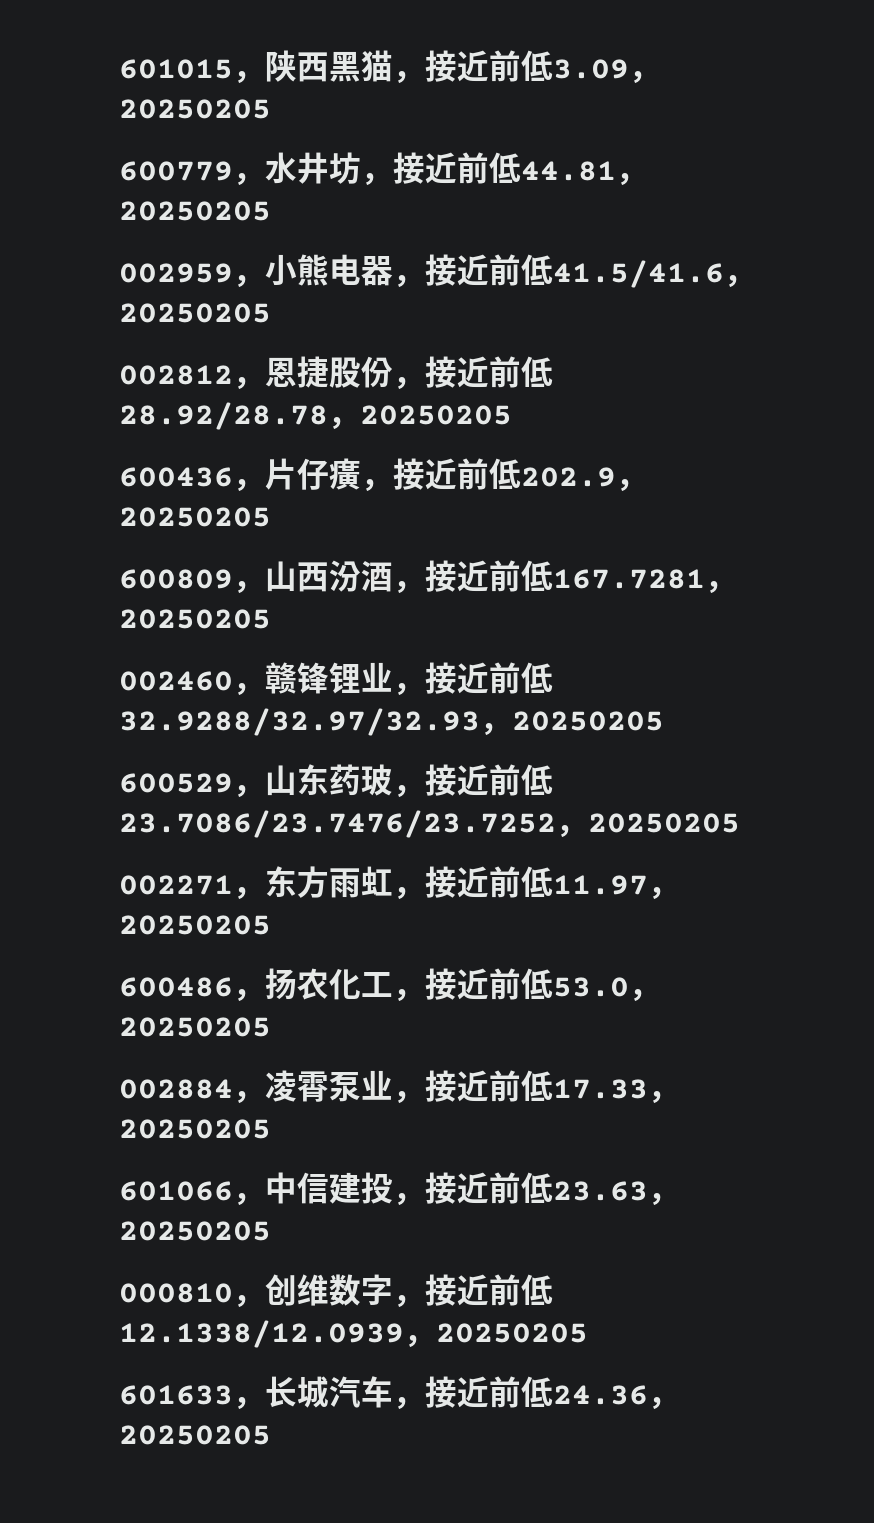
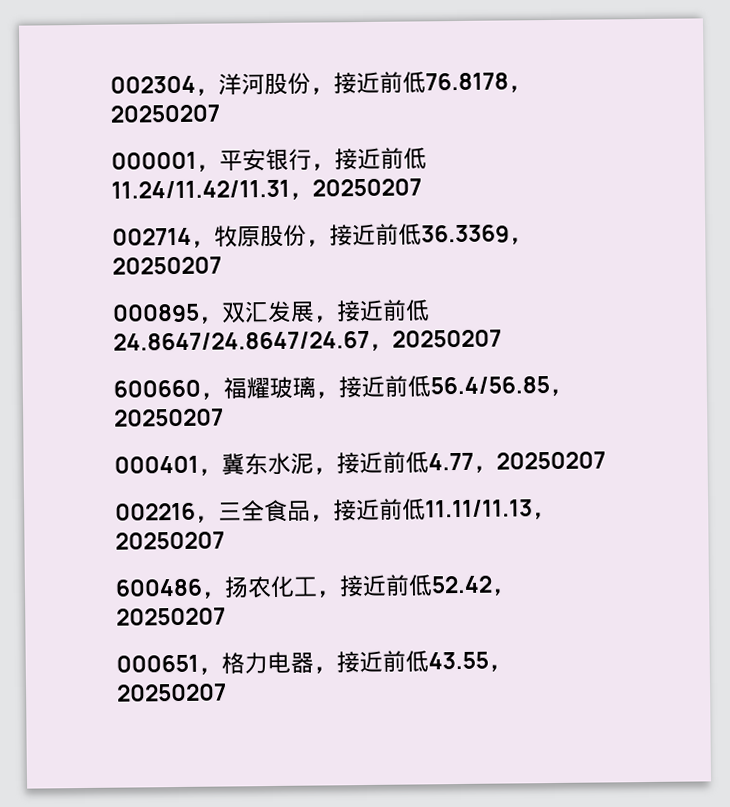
- 601015，陕西黑猫，接近前低3.09，20250205
- 600779，水井坊，接近前低44.81，20250205
- 002959，小熊电器，接近前低41.5/41.6，20250205
- 002812，恩捷股份，接近前低28.92/28.78，20250205
- 600436，片仔癀，接近前低202.9，20250205
- 600809，山西汾酒，接近前低167.7281，20250205
- 002460，赣锋锂业，接近前低32.9288/32.97/32.93，20250205
- 600529，山东药玻，接近前低23.7086/23.7476/23.7252，20250205
- 002271，东方雨虹，接近前低11.97，20250205
+ 002304，洋河股份，接近前低76.8178，20250207
+ 000001，平安银行，接近前低11.24/11.42/11.31，20250207
+ 002714，牧原股份，接近前低36.3369，20250207
+ 000895，双汇发展，接近前低24.8647/24.8647/24.67，20250207
+ 600660，福耀玻璃，接近前低56.4/56.85，20250207
+ 000401，冀东水泥，接近前低4.77，20250207
+ 002216，三全食品，接近前低11.11/11.13，20250207
- 600486，扬农化工，接近前低53.0，20250205
- 002884，凌霄泵业，接近前低17.33，20250205
- 601066，中信建投，接近前低23.63，20250205
- 000810，创维数字，接近前低12.1338/12.0939，20250205
- 601633，长城汽车，接近前低24.36，20250205
+ 600486，扬农化工，接近前低52.42，20250207
+ 000651，格力电器，接近前低43.55，20250207

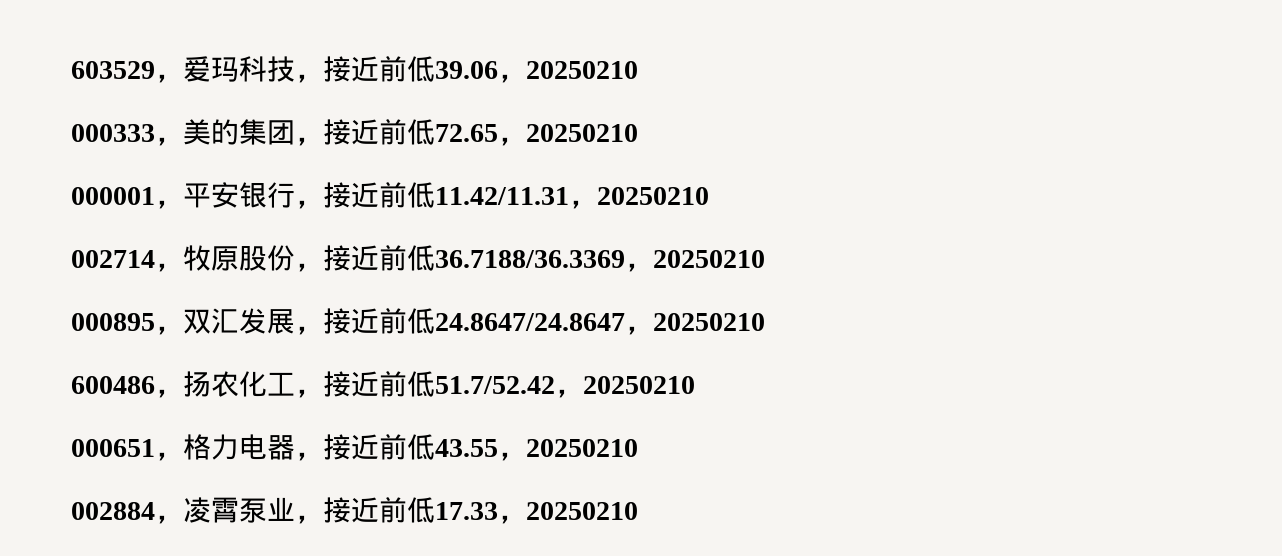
- 002304，洋河股份，接近前低76.8178，20250207
+ 603529，爱玛科技，接近前低39.06，20250210
+ 000333，美的集团，接近前低72.65，20250210
- 000001，平安银行，接近前低11.24/11.42/11.31，20250207
+ 000001，平安银行，接近前低11.42/11.31，20250210
- 002714，牧原股份，接近前低36.3369，20250207
+ 002714，牧原股份，接近前低36.7188/36.3369，20250210
- 000895，双汇发展，接近前低24.8647/24.8647/24.67，20250207
- 600660，福耀玻璃，接近前低56.4/56.85，20250207
- 000401，冀东水泥，接近前低4.77，20250207
- 002216，三全食品，接近前低11.11/11.13，20250207
+ 000895，双汇发展，接近前低24.8647/24.8647，20250210
- 600486，扬农化工，接近前低52.42，20250207
+ 600486，扬农化工，接近前低51.7/52.42，20250210
- 000651，格力电器，接近前低43.55，20250207
+ 000651，格力电器，接近前低43.55，20250210
+ 002884，凌霄泵业，接近前低17.33，20250210

